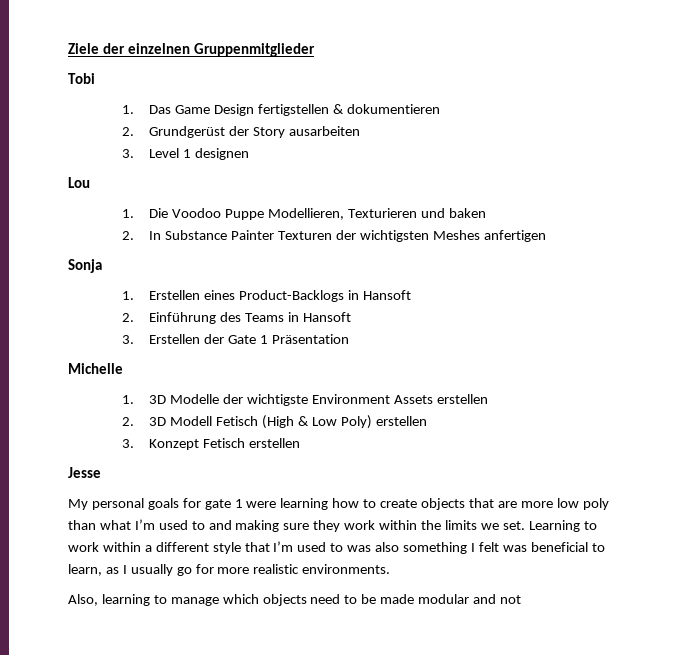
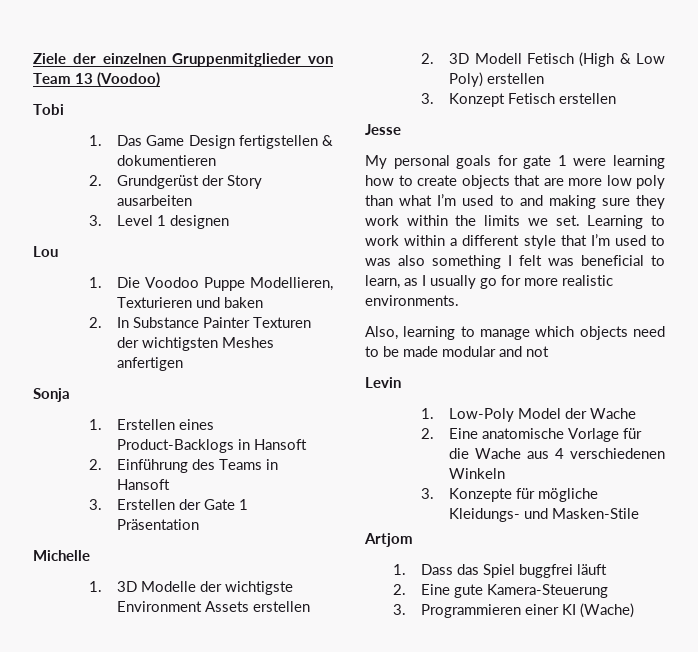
- Ziele der einzelnen Gruppenmitglieder
+ Ziele der einzelnen Gruppenmitglieder von Team 13 (Voodoo)
+ Levin
+ 1. Low-Poly Model der Wache
+ 2. Eine anatomische Vorlage für die Wache aus 4 verschiedenen Winkeln
+ 3. Konzepte für mögliche Kleidungs- und Masken-Stile
+ Artjom
+ 1. Dass das Spiel buggfrei läuft
+ 2. Eine gute Kamera-Steuerung
+ 3. Programmieren einer KI (Wache)

